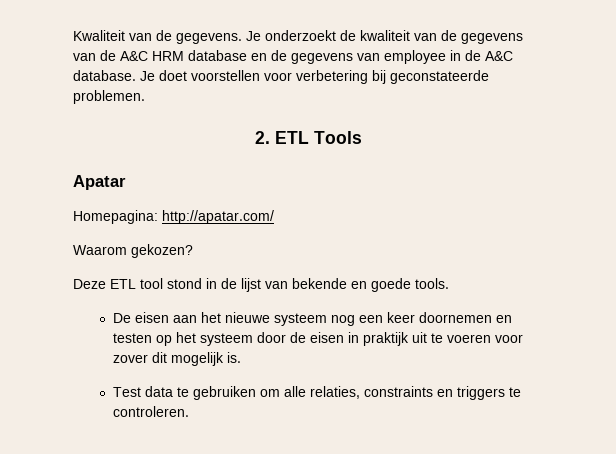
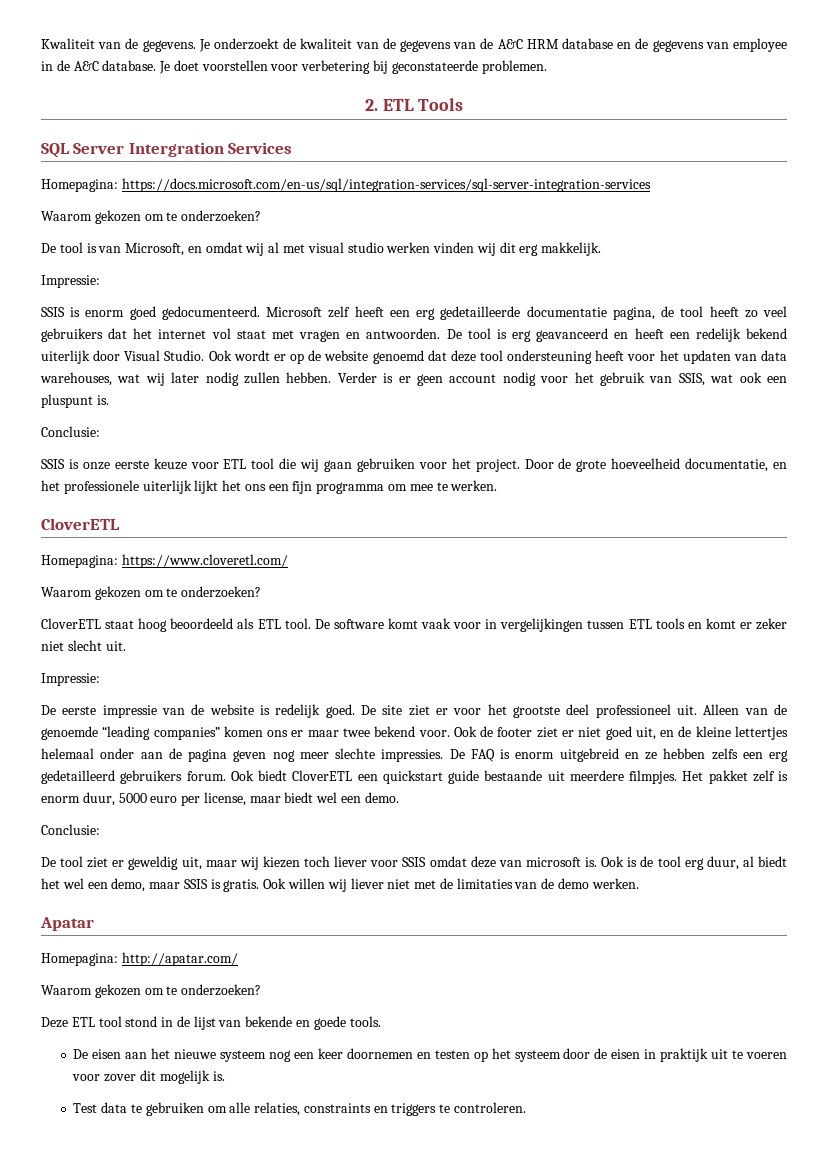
+ SQL Server Intergration Services
+ Homepagina: https://docs.microsoft.com/en-us/sql/integration-services/sql-server-integration-services
+ Waarom gekozen om te onderzoeken?
+ De tool is van Microsoft, en omdat wij al met visual studio werken vinden wij dit erg makkelijk.
+ Impressie:
+ SSIS is enorm goed gedocumenteerd. Microsoft zelf heeft een erg gedetailleerde documentatie pagina, de tool heeft zo veel gebruikers dat het internet vol staat met vragen en antwoorden. De tool is erg geavanceerd en heeft een redelijk bekend uiterlijk door Visual Studio. Ook wordt er op de website genoemd dat deze tool ondersteuning heeft voor het updaten van data warehouses, wat wij later nodig zullen hebben. Verder is er geen account nodig voor het gebruik van SSIS, wat ook een pluspunt is.
+ Conclusie:
+ SSIS is onze eerste keuze voor ETL tool die wij gaan gebruiken voor het project. Door de grote hoeveelheid documentatie, en het professionele uiterlijk lijkt het ons een fijn programma om mee te werken.
+ CloverETL
+ Homepagina: https://www.cloveretl.com/
+ Waarom gekozen om te onderzoeken?
+ CloverETL staat hoog beoordeeld als ETL tool. De software komt vaak voor in vergelijkingen tussen ETL tools en komt er zeker niet slecht uit.
+ Impressie:
+ De eerste impressie van de website is redelijk goed. De site ziet er voor het grootste deel professioneel uit. Alleen van de genoemde “leading companies” komen ons er maar twee bekend voor. Ook de footer ziet er niet goed uit, en de kleine lettertjes helemaal onder aan de pagina geven nog meer slechte impressies. De FAQ is enorm uitgebreid en ze hebben zelfs een erg gedetailleerd gebruikers forum. Ook biedt CloverETL een quickstart guide bestaande uit meerdere filmpjes. Het pakket zelf is enorm duur, 5000 euro per license, maar biedt wel een demo.
+ Conclusie:
+ De tool ziet er geweldig uit, maar wij kiezen toch liever voor SSIS omdat deze van microsoft is. Ook is de tool erg duur, al biedt het wel een demo, maar SSIS is gratis. Ook willen wij liever niet met de limitaties van de demo werken.
  Homepagina: http://apatar.com/
- Waarom gekozen?
+ Waarom gekozen om te onderzoeken?

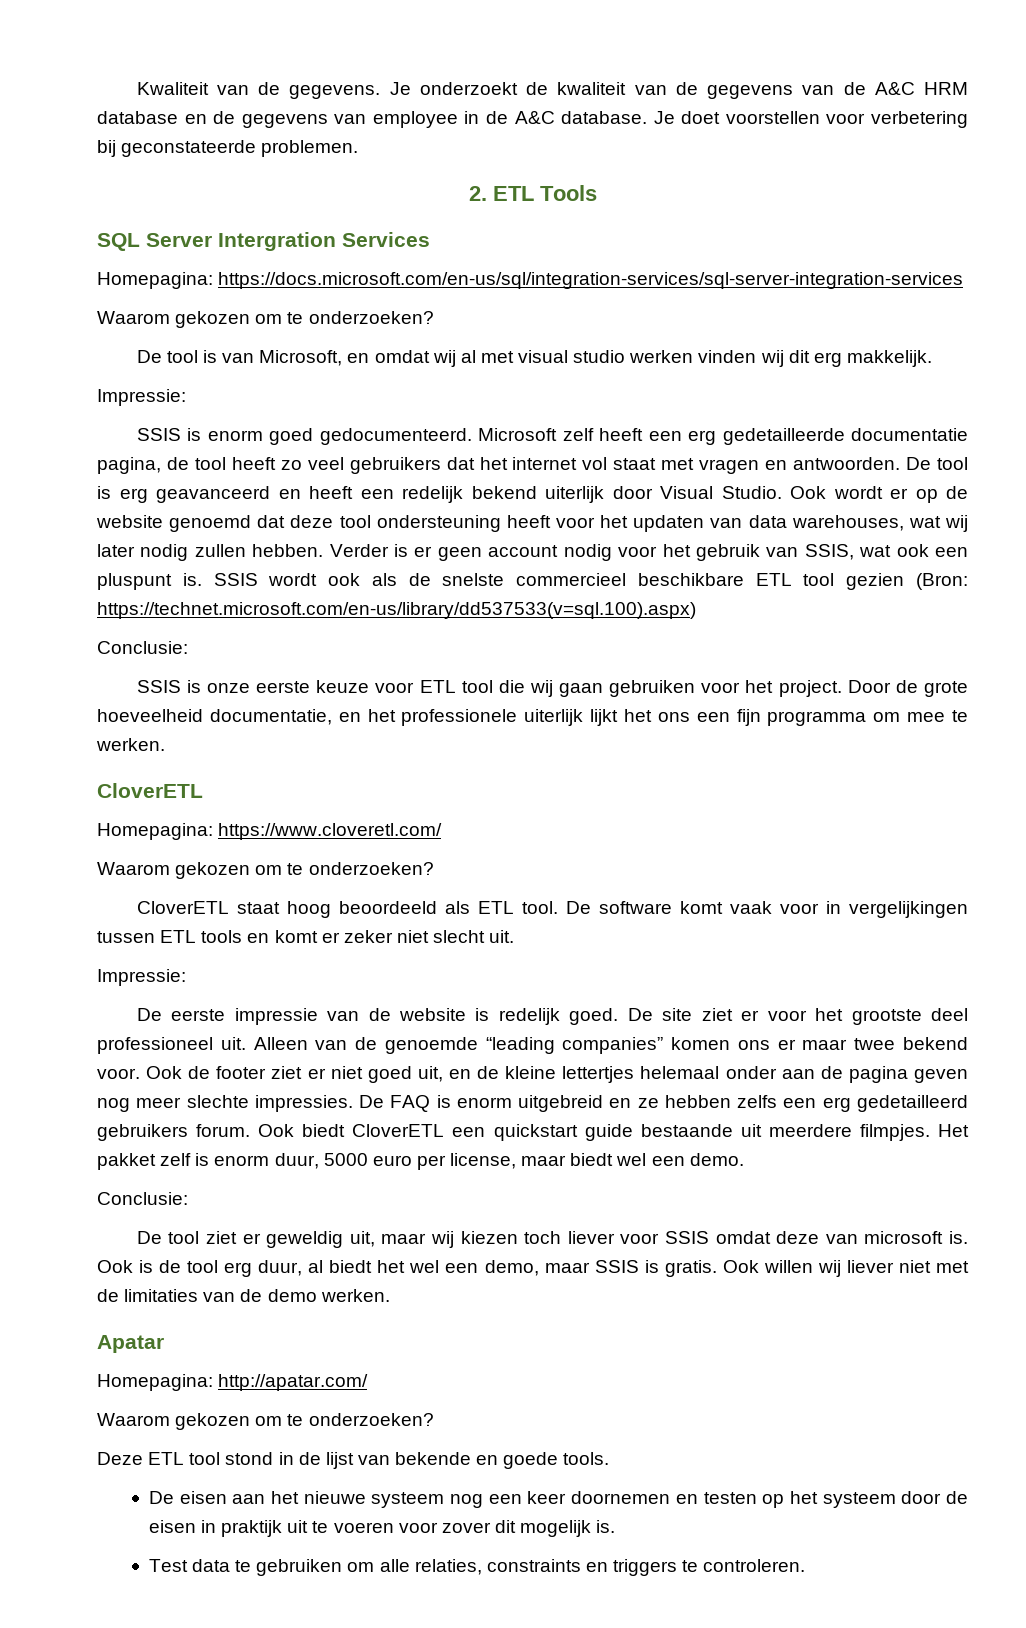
+ SSIS wordt ook als de snelste commercieel beschikbare ETL tool gezien (Bron: https://technet.microsoft.com/en-us/library/dd537533(v=sql.100).aspx)

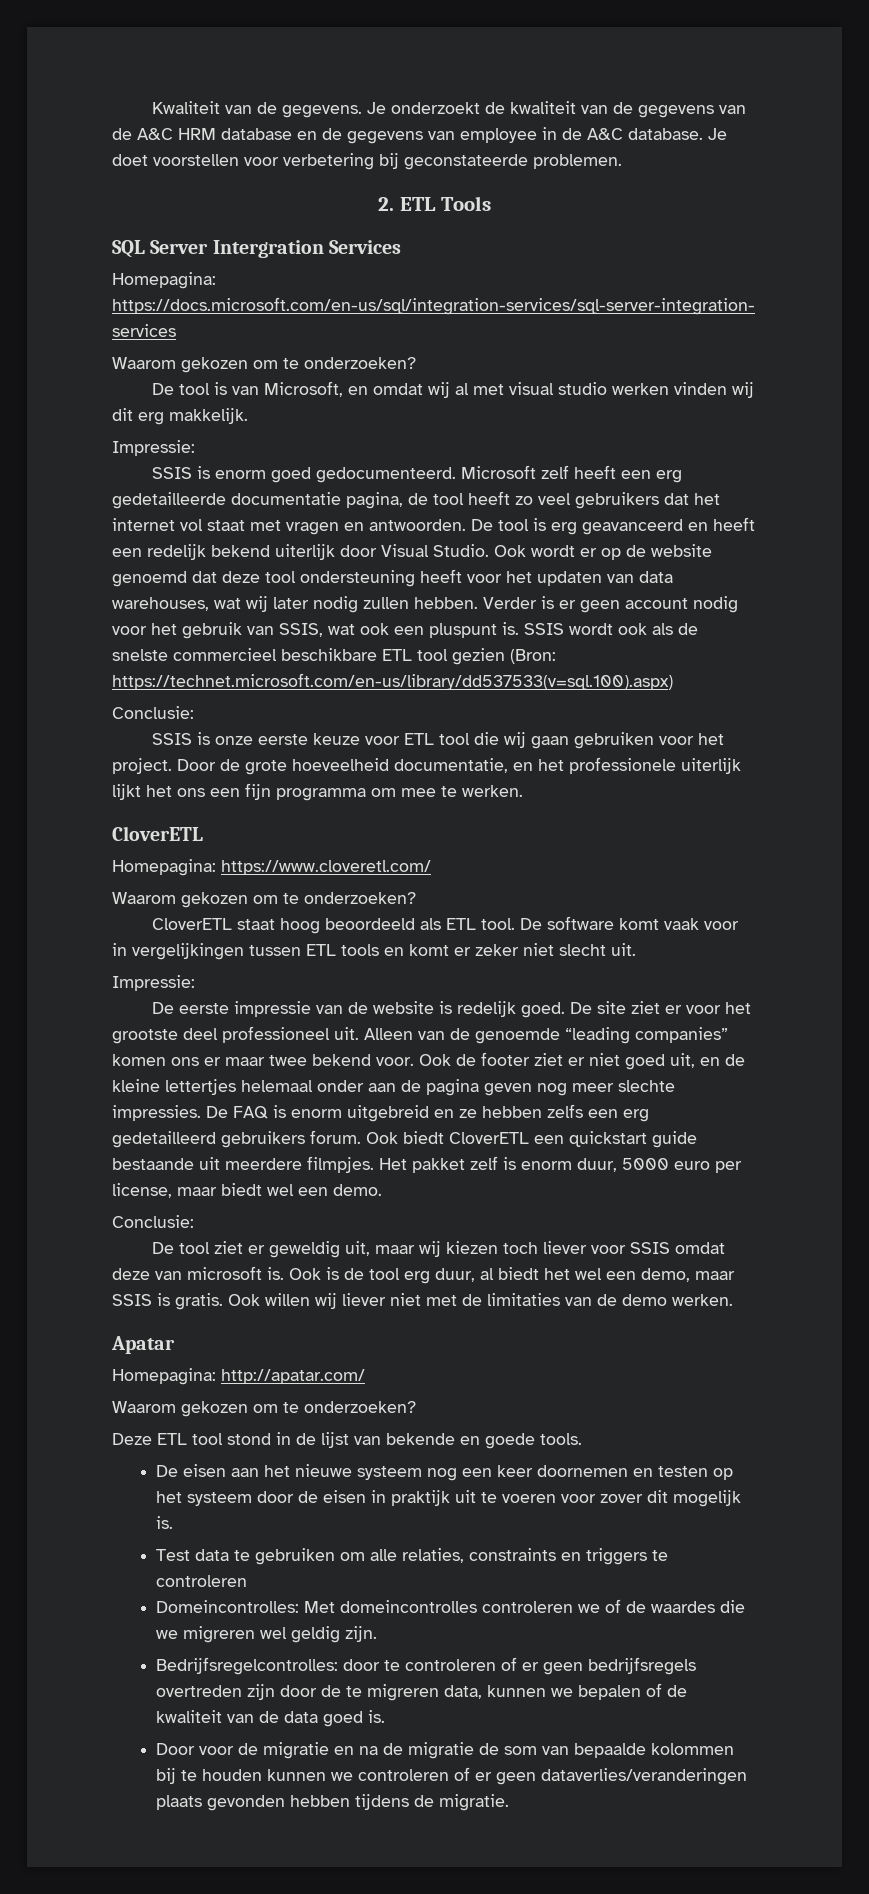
- Test data te gebruiken om alle relaties, constraints en triggers te controleren.
+ Test data te gebruiken om alle relaties, constraints en triggers te controleren
+ Domeincontrolles: Met domeincontrolles controleren we of de waardes die we migreren wel geldig zijn.
+ Bedrijfsregelcontrolles: door te controleren of er geen bedrijfsregels overtreden zijn door de te migreren data, kunnen we bepalen of de kwaliteit van de data goed is.
+ Door voor de migratie en na de migratie de som van bepaalde kolommen bij te houden kunnen we controleren of er geen dataverlies/veranderingen plaats gevonden hebben tijdens de migratie.

